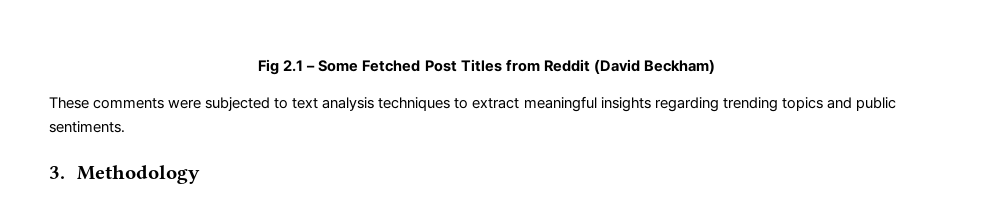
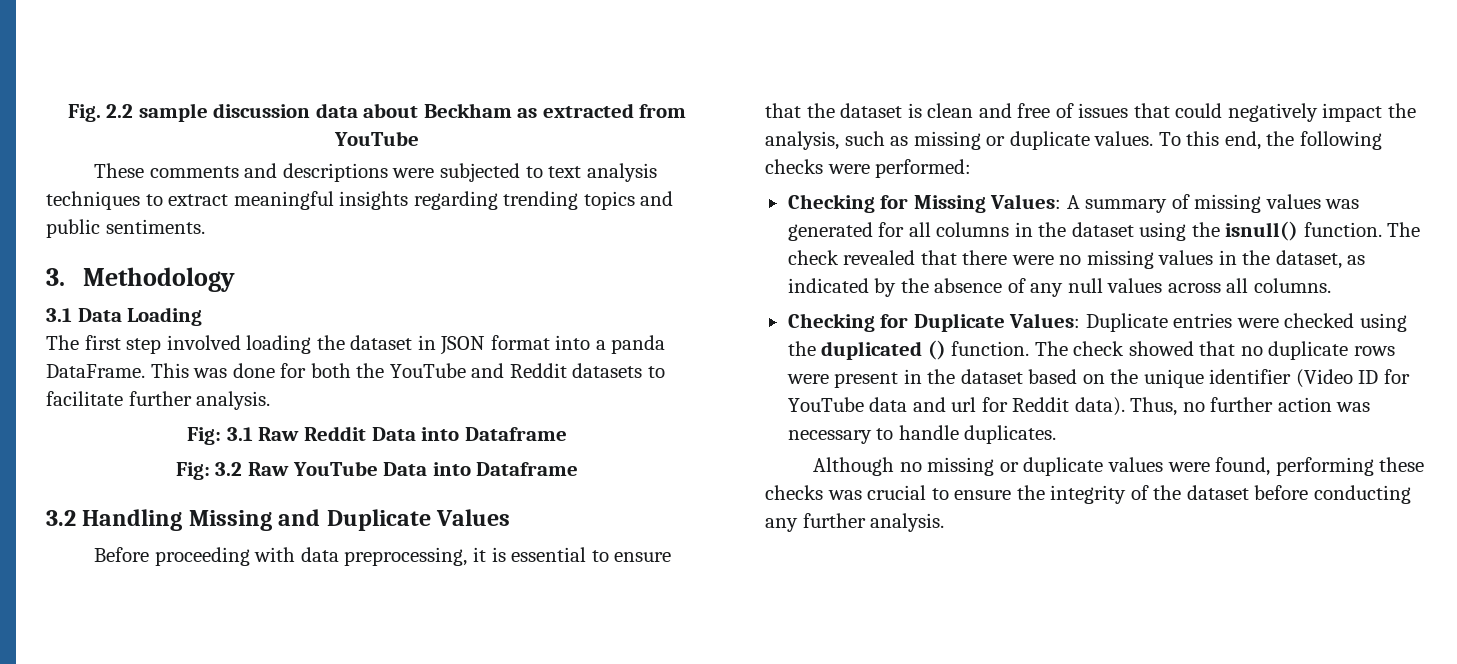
- Fig 2.1 – Some Fetched Post Titles from Reddit (David Beckham)
+ Fig. 2.2 sample discussion data about Beckham as extracted from YouTube
- These comments were subjected to text analysis techniques to extract meaningful insights regarding trending topics and public sentiments.
+ These comments and descriptions were subjected to text analysis techniques to extract meaningful insights regarding trending topics and public sentiments.
+ 3.1 Data Loading
+ The first step involved loading the dataset in JSON format into a panda DataFrame. This was done for both the YouTube and Reddit datasets to facilitate further analysis.
+ Fig: 3.1 Raw Reddit Data into Dataframe
+ Fig: 3.2 Raw YouTube Data into Dataframe
+ 3.2 Handling Missing and Duplicate Values
+ Before proceeding with data preprocessing, it is essential to ensure that the dataset is clean and free of issues that could negatively impact the analysis, such as missing or duplicate values. To this end, the following checks were performed:
+ Checking for Missing Values: A summary of missing values was generated for all columns in the dataset using the isnull() function. The check revealed that there were no missing values in the dataset, as indicated by the absence of any null values across all columns.
+ Checking for Duplicate Values: Duplicate entries were checked using the duplicated () function. The check showed that no duplicate rows were present in the dataset based on the unique identifier (Video ID for YouTube data and url for Reddit data). Thus, no further action was necessary to handle duplicates.
+ Although no missing or duplicate values were found, performing these checks was crucial to ensure the integrity of the dataset before conducting any further analysis.

